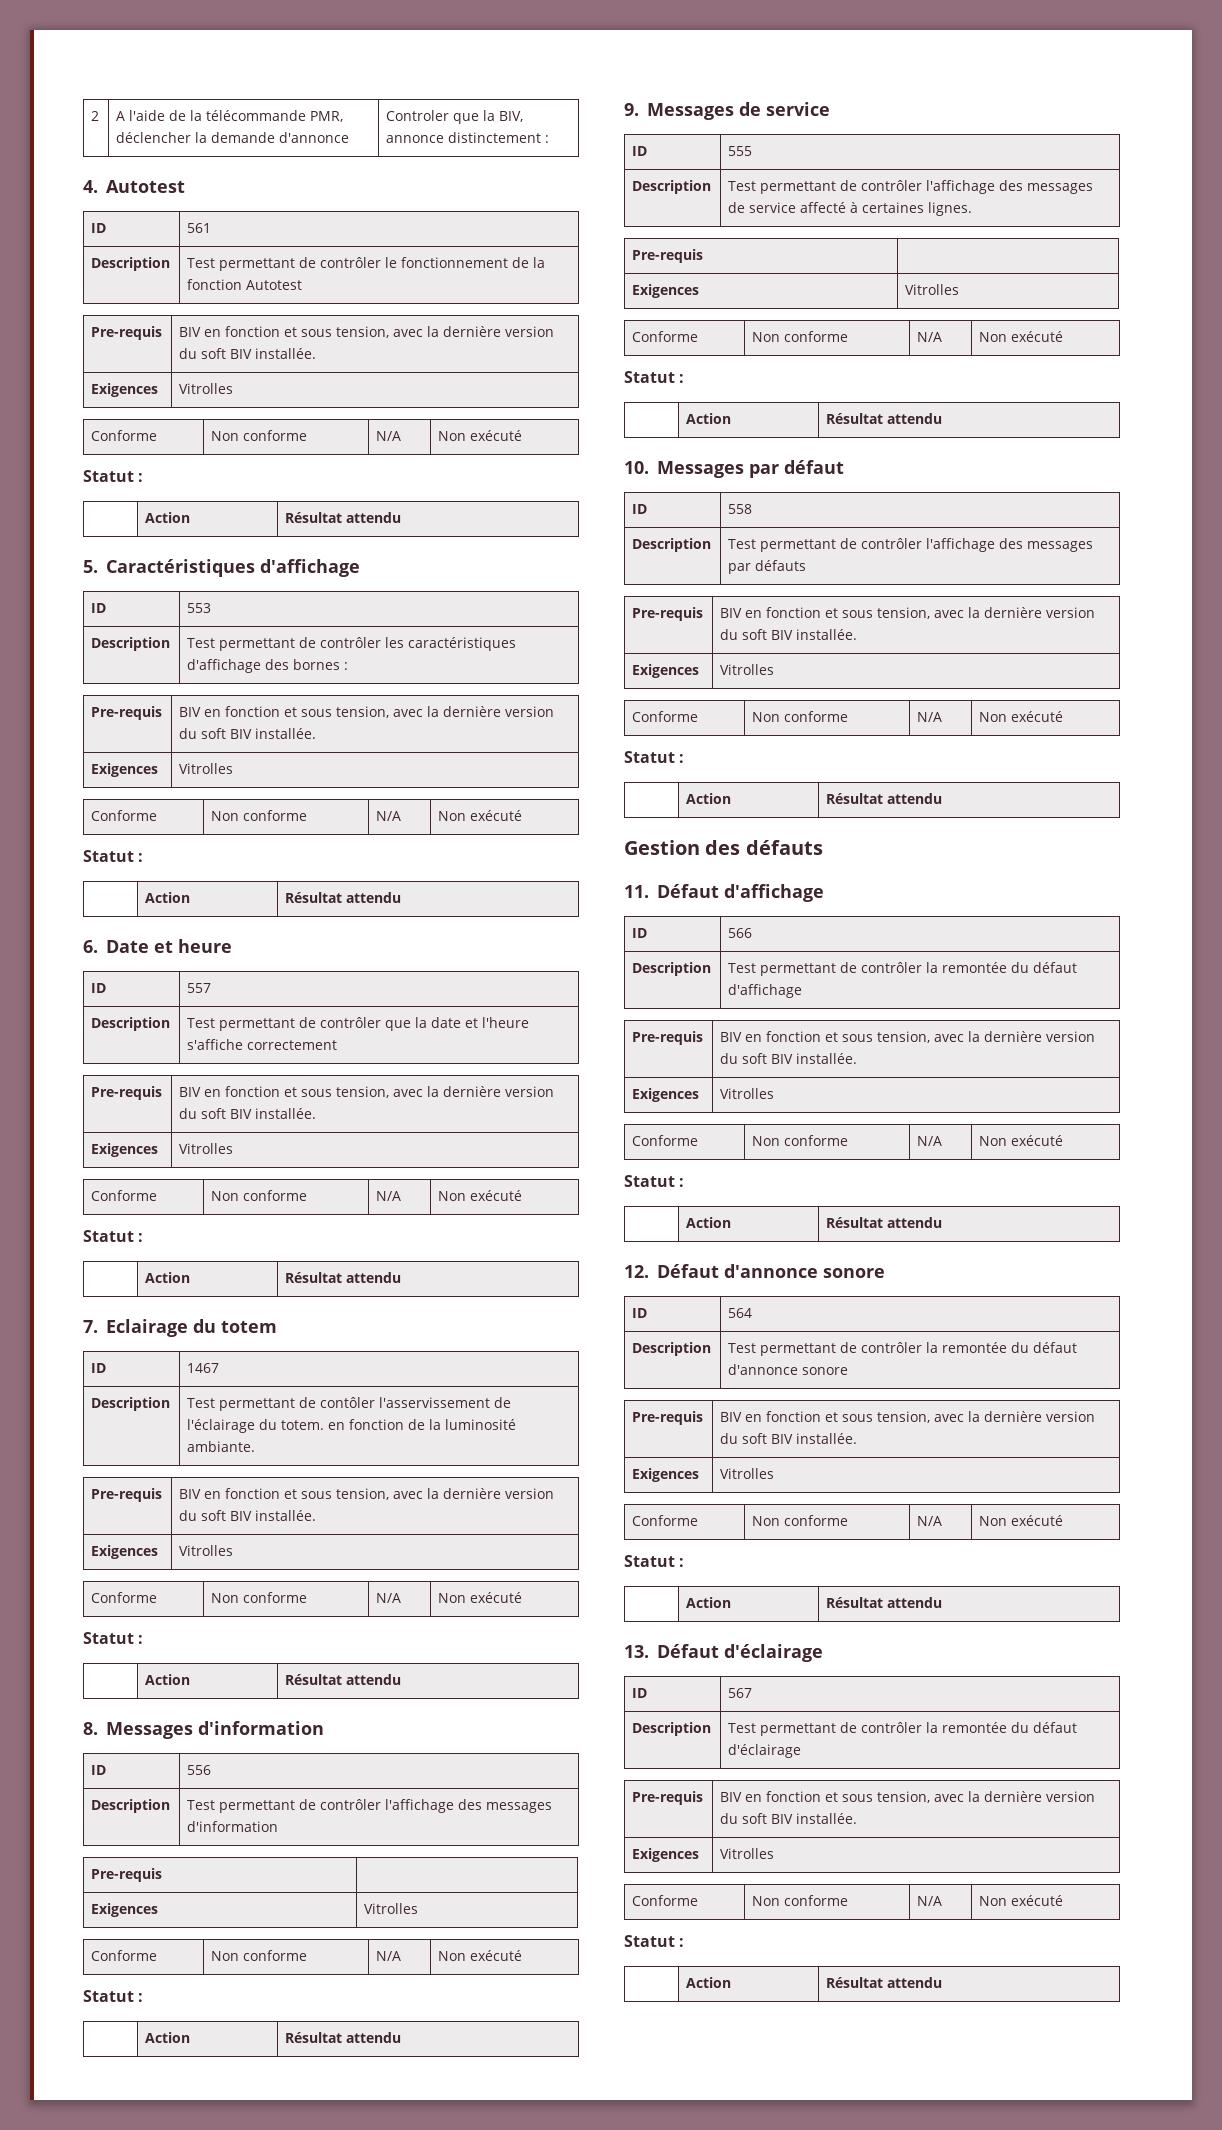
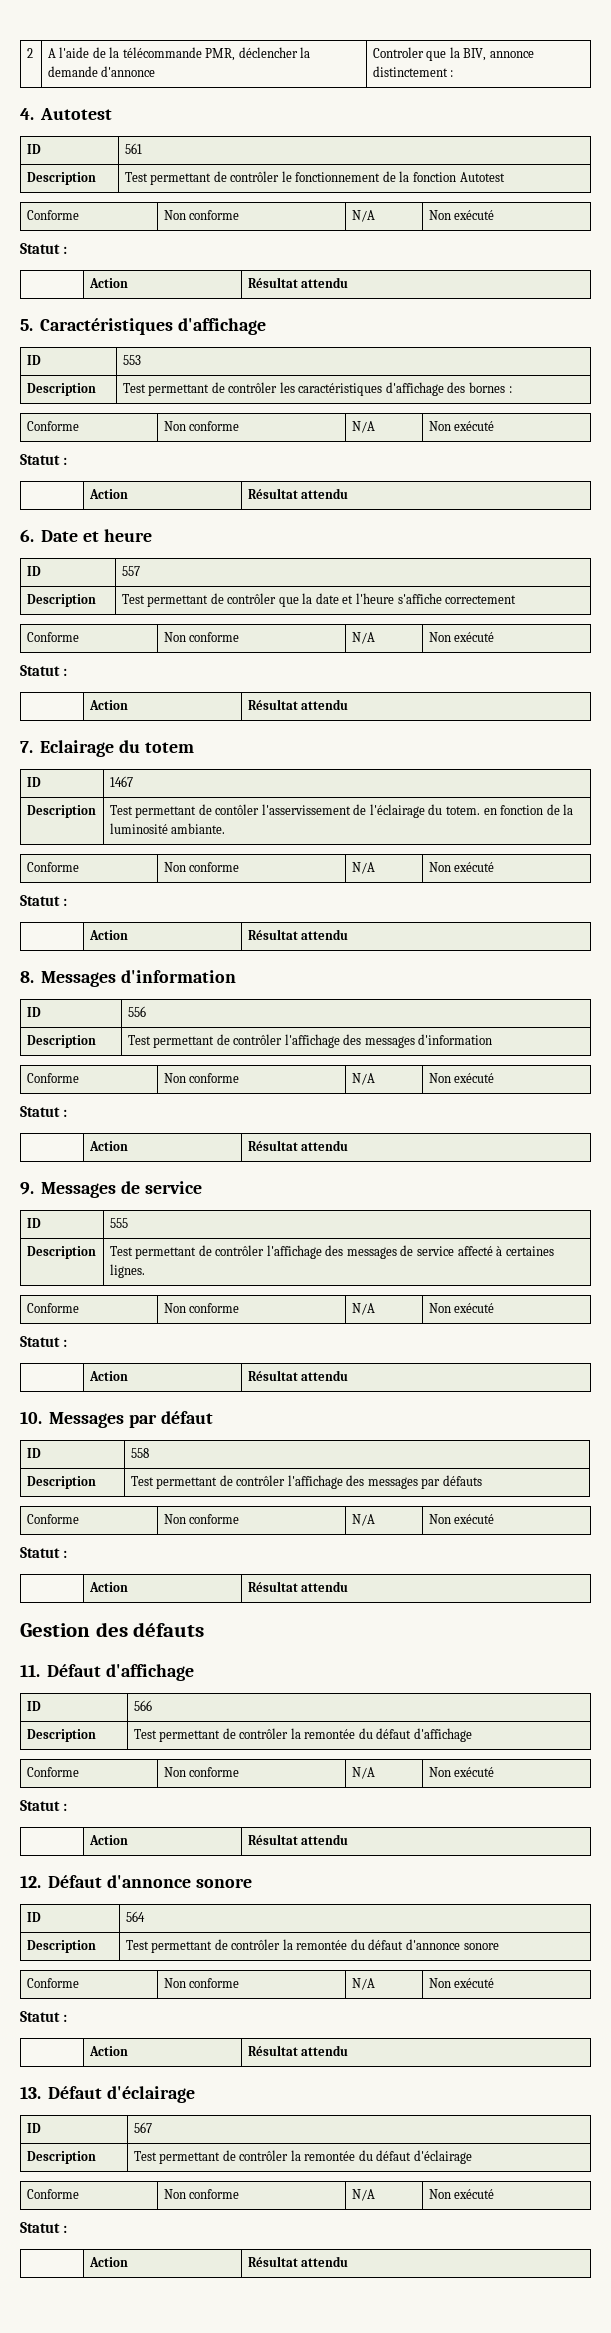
  Description | Test permettant de contrôler le fonctionnement de la fonction Autotest
- Pre-requis | BIV en fonction et sous tension, avec la dernière version du soft BIV installée.
- Exigences | Vitrolles
  Description | Test permettant de contrôler les caractéristiques d'affichage des bornes :
- Pre-requis | BIV en fonction et sous tension, avec la dernière version du soft BIV installée.
- Exigences | Vitrolles
  Description | Test permettant de contrôler que la date et l'heure s'affiche correctement
- Pre-requis | BIV en fonction et sous tension, avec la dernière version du soft BIV installée.
- Exigences | Vitrolles
  Description | Test permettant de contôler l'asservissement de l'éclairage du totem. en fonction de la luminosité ambiante.
- Pre-requis | BIV en fonction et sous tension, avec la dernière version du soft BIV installée.
- Exigences | Vitrolles
  Description | Test permettant de contrôler l'affichage des messages d'information
- Pre-requis |
- Exigences | Vitrolles
  Description | Test permettant de contrôler l'affichage des messages de service affecté à certaines lignes.
- Pre-requis |
- Exigences | Vitrolles
  Description | Test permettant de contrôler l'affichage des messages par défauts
- Pre-requis | BIV en fonction et sous tension, avec la dernière version du soft BIV installée.
- Exigences | Vitrolles
  Description | Test permettant de contrôler la remontée du défaut d'affichage
- Pre-requis | BIV en fonction et sous tension, avec la dernière version du soft BIV installée.
- Exigences | Vitrolles
  Description | Test permettant de contrôler la remontée du défaut d'annonce sonore
- Pre-requis | BIV en fonction et sous tension, avec la dernière version du soft BIV installée.
- Exigences | Vitrolles
  Description | Test permettant de contrôler la remontée du défaut d'éclairage
- Pre-requis | BIV en fonction et sous tension, avec la dernière version du soft BIV installée.
- Exigences | Vitrolles

